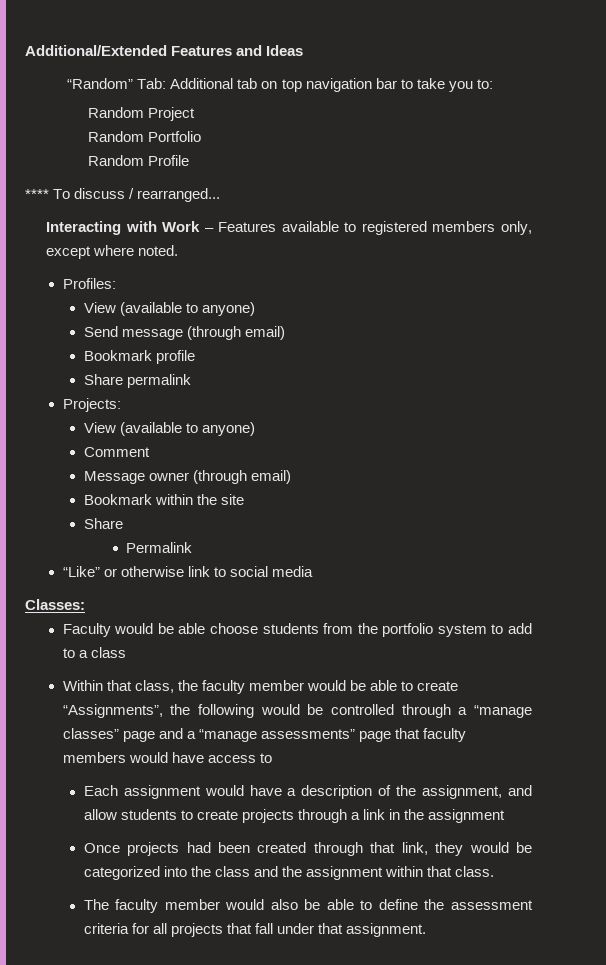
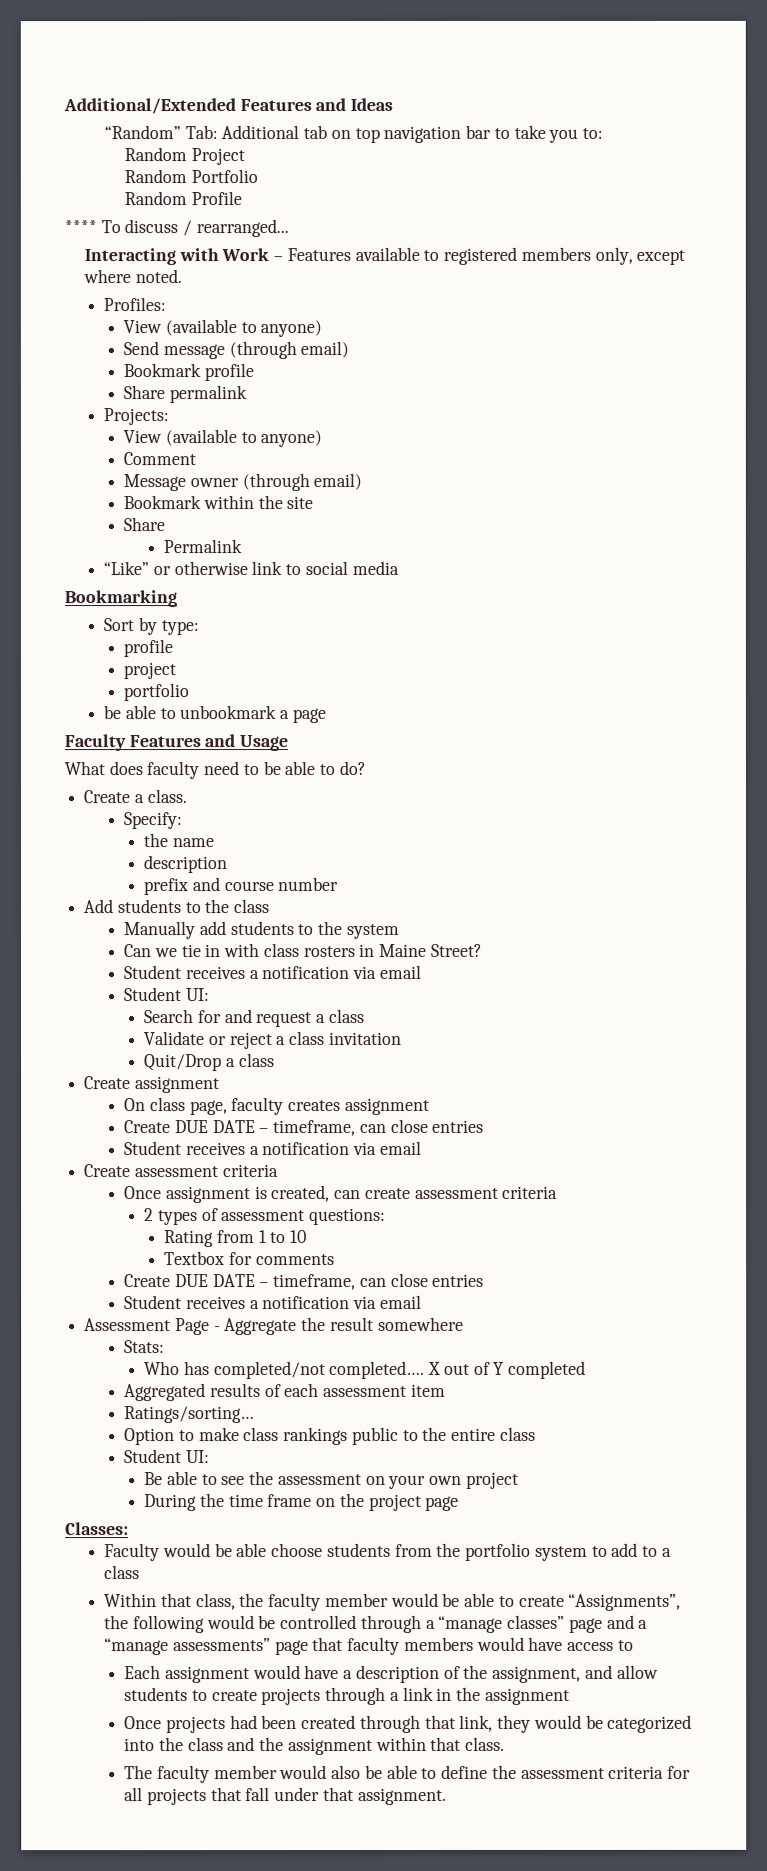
+ Bookmarking
+ Sort by type:
+ profile
+ project
+ portfolio
+ be able to unbookmark a page
+ Faculty Features and Usage
+ What does faculty need to be able to do?
+ Create a class.
+ Specify:
+ the name
+ description
+ prefix and course number
+ Add students to the class
+ Manually add students to the system
+ Can we tie in with class rosters in Maine Street?
+ Student receives a notification via email
+ Student UI:
+ Search for and request a class
+ Validate or reject a class invitation
+ Quit/Drop a class
+ Create assignment
+ On class page, faculty creates assignment
+ Create DUE DATE – timeframe, can close entries
+ Student receives a notification via email
+ Create assessment criteria
+ Once assignment is created, can create assessment criteria
+ 2 types of assessment questions:
+ Rating from 1 to 10
+ Textbox for comments
+ Create DUE DATE – timeframe, can close entries
+ Student receives a notification via email
+ Assessment Page - Aggregate the result somewhere
+ Stats:
+ Who has completed/not completed…. X out of Y completed
+ Aggregated results of each assessment item
+ Ratings/sorting…
+ Option to make class rankings public to the entire class
+ Student UI:
+ Be able to see the assessment on your own project
+ During the time frame on the project page

